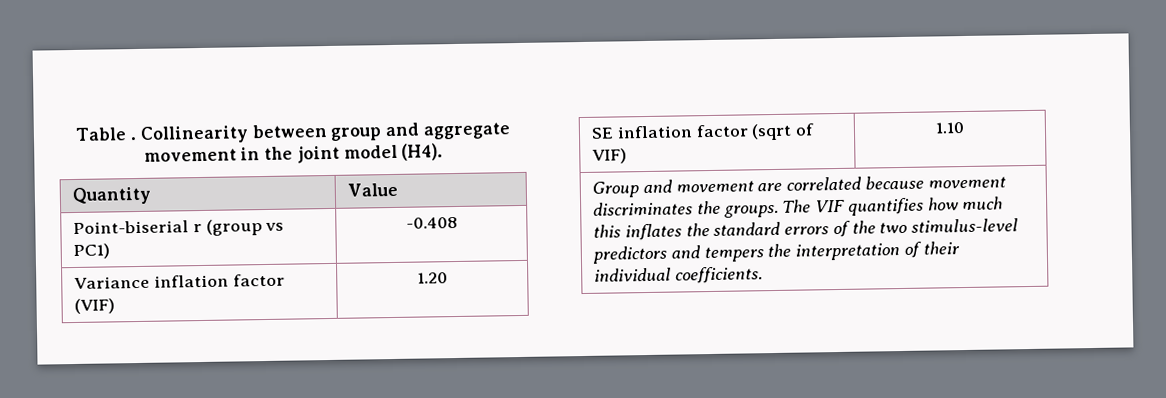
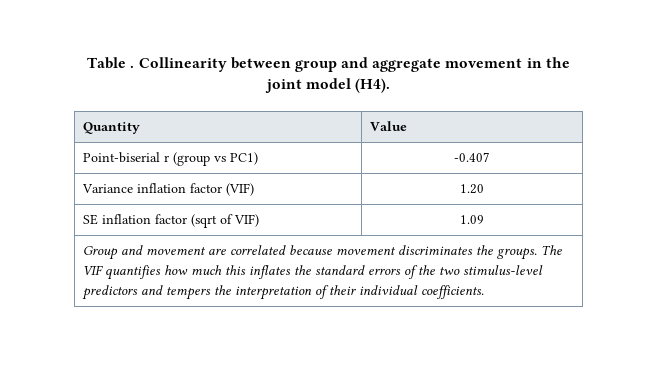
- Point-biserial r (group vs PC1) | -0.408
+ Point-biserial r (group vs PC1) | -0.407
- SE inflation factor (sqrt of VIF) | 1.10
+ SE inflation factor (sqrt of VIF) | 1.09

